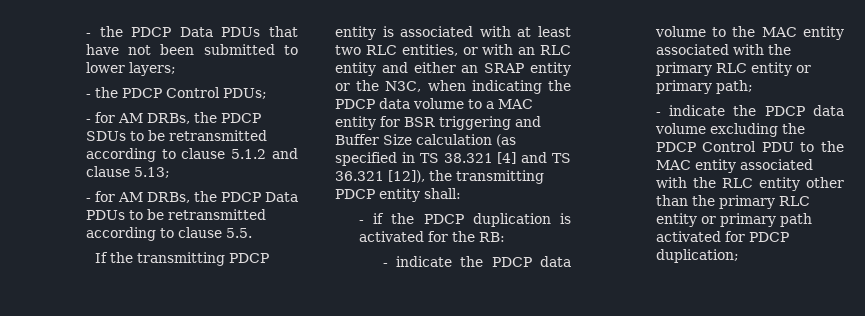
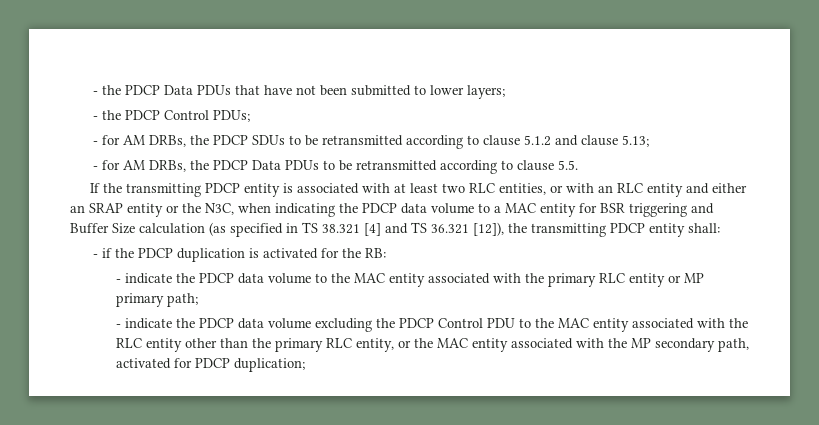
- - indicate the PDCP data volume to the MAC entity associated with the primary RLC entity or primary path;
+ - indicate the PDCP data volume to the MAC entity associated with the primary RLC entity or MP primary path;
- - indicate the PDCP data volume excluding the PDCP Control PDU to the MAC entity associated with the RLC entity other than the primary RLC entity or primary path activated for PDCP duplication;
+ - indicate the PDCP data volume excluding the PDCP Control PDU to the MAC entity associated with the RLC entity other than the primary RLC entity, or the MAC entity associated with the MP secondary path, activated for PDCP duplication;

